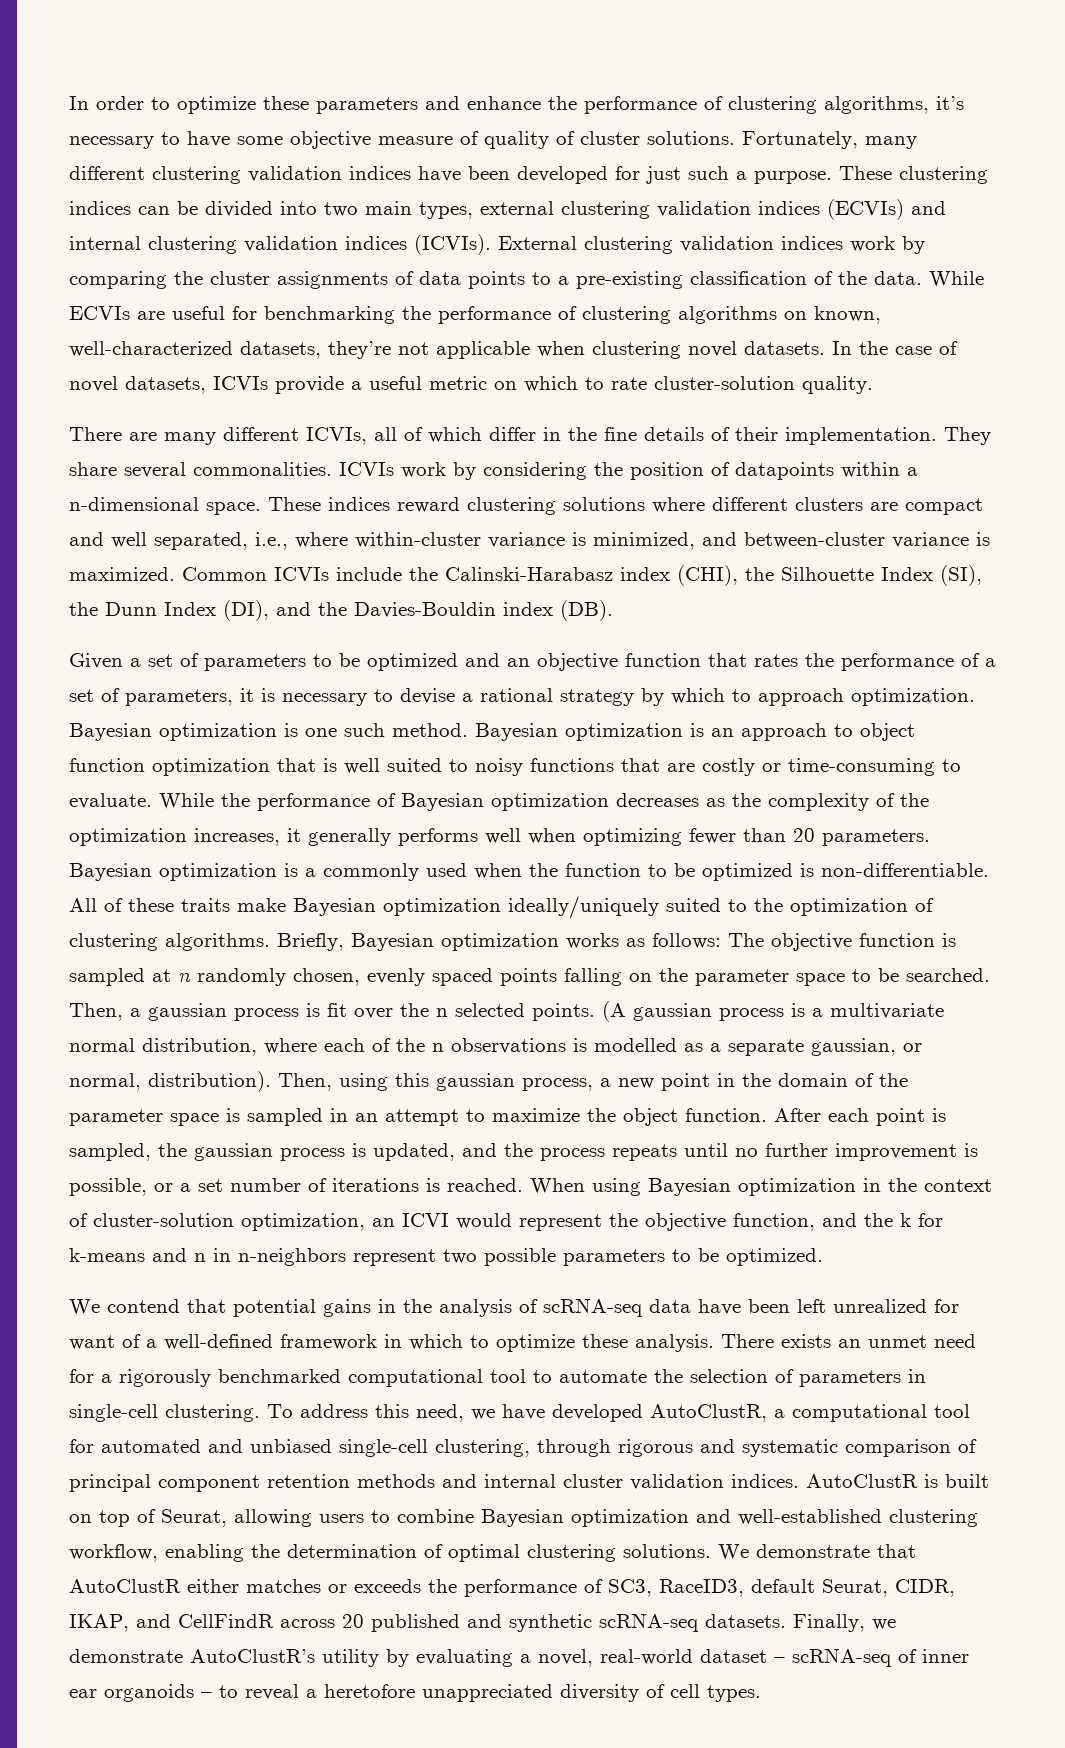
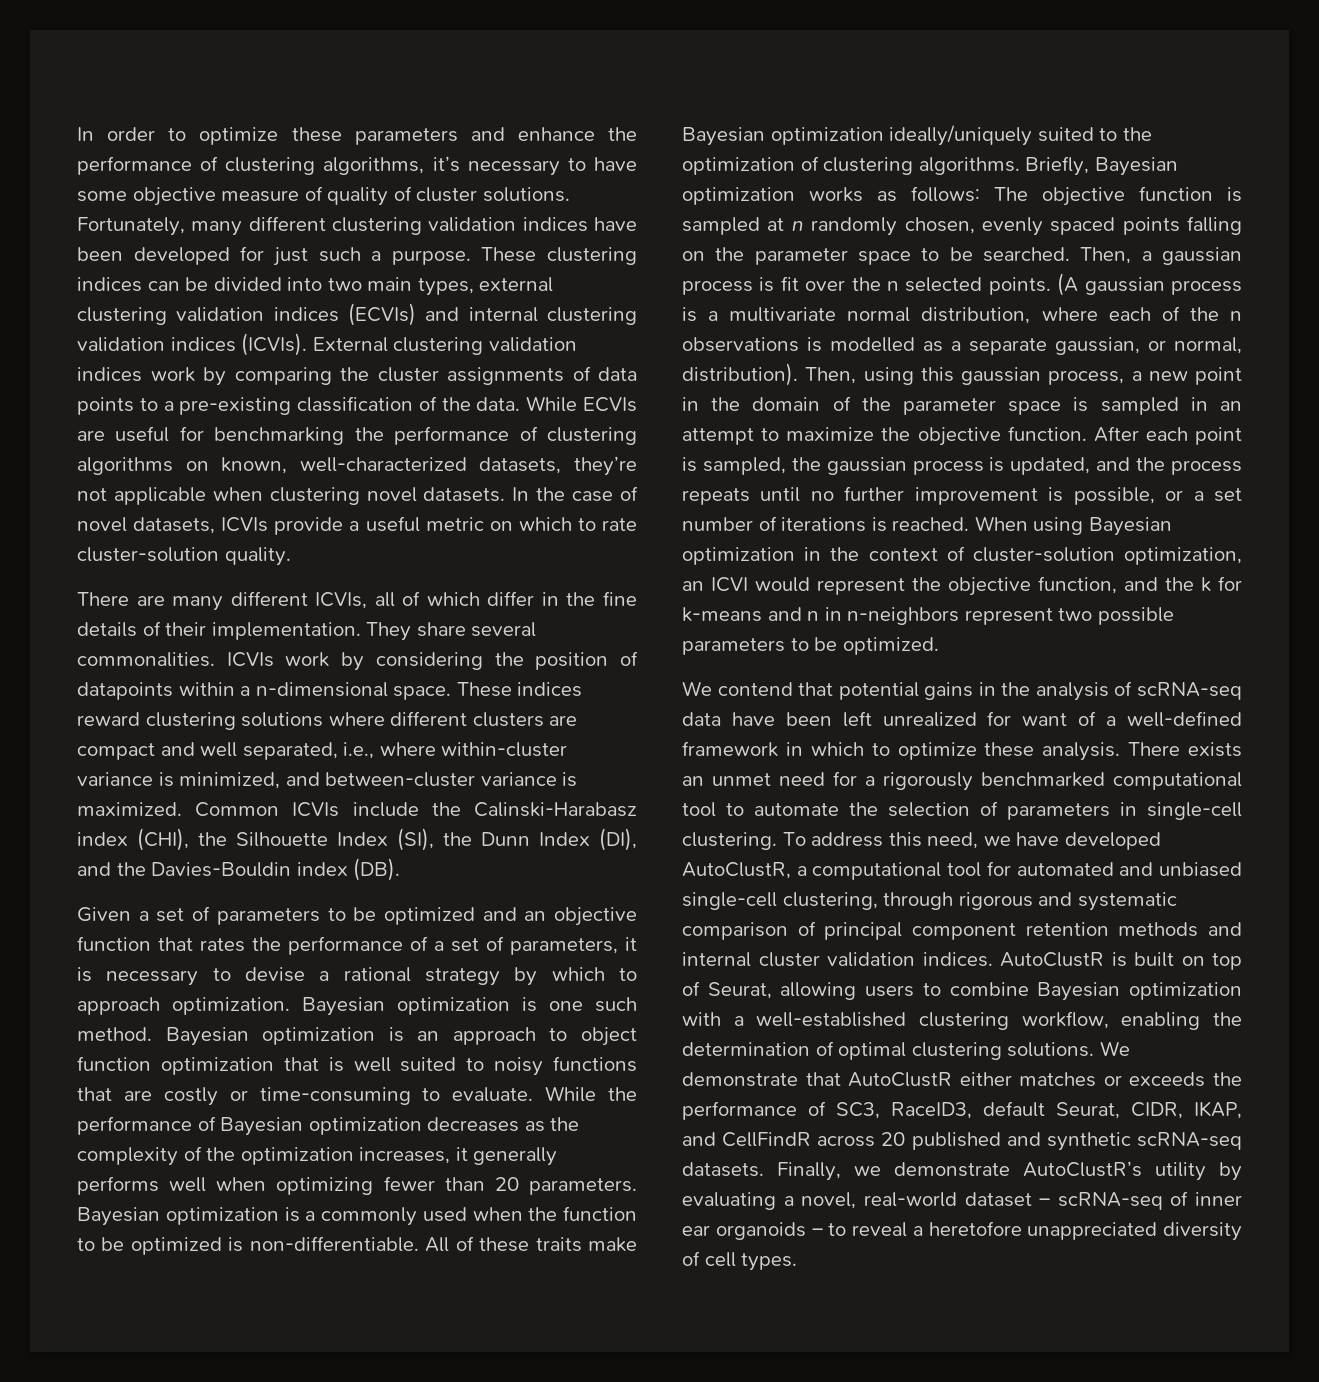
- Then, using this gaussian process, a new point in the domain of the parameter space is sampled in an attempt to maximize the object function.
+ Then, using this gaussian process, a new point in the domain of the parameter space is sampled in an attempt to maximize the objective function.
- AutoClustR is built on top of Seurat, allowing users to combine Bayesian optimization and well-established clustering workflow, enabling the determination of optimal clustering solutions.
+ AutoClustR is built on top of Seurat, allowing users to combine Bayesian optimization with a well-established clustering workflow, enabling the determination of optimal clustering solutions.

